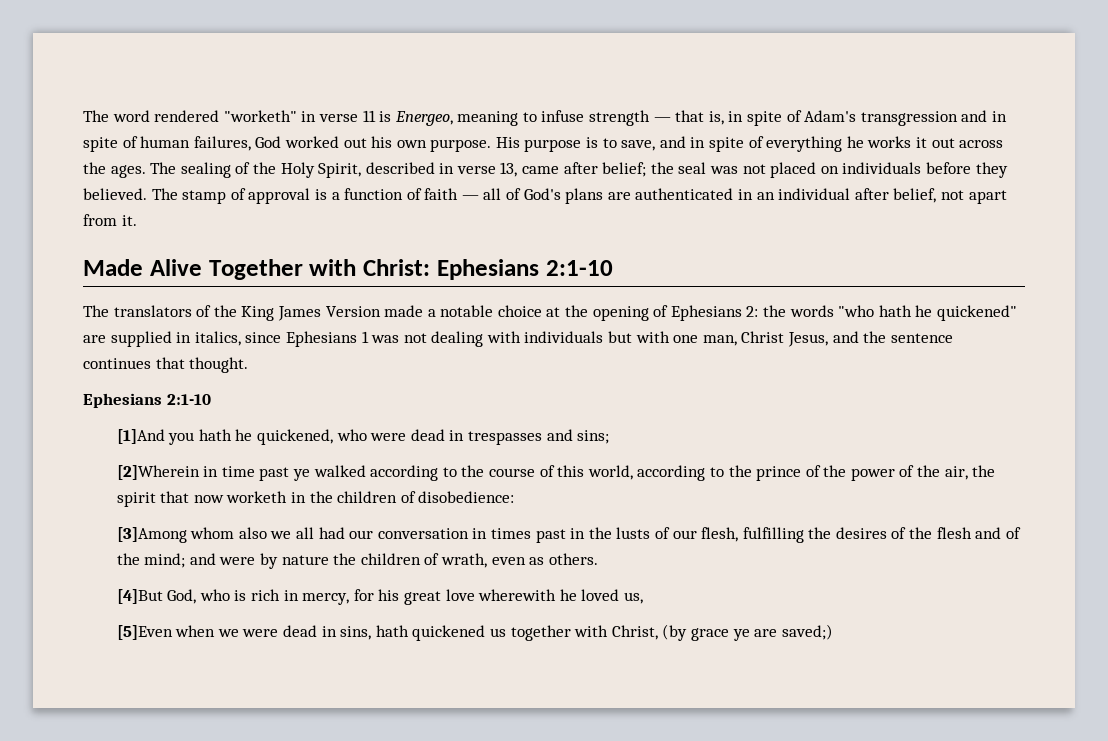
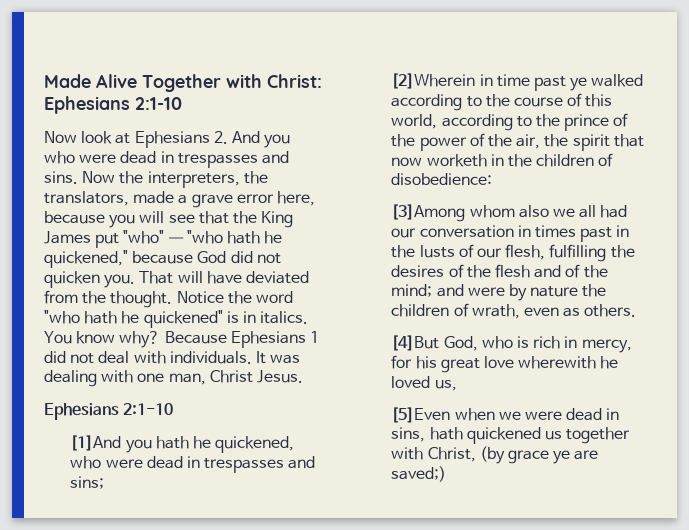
- The word rendered "worketh" in verse 11 is Energeo, meaning to infuse strength — that is, in spite of Adam's transgression and in spite of human failures, God worked out his own purpose. His purpose is to save, and in spite of everything he works it out across the ages. The sealing of the Holy Spirit, described in verse 13, came after belief; the seal was not placed on individuals before they believed. The stamp of approval is a function of faith — all of God's plans are authenticated in an individual after belief, not apart from it.
- The translators of the King James Version made a notable choice at the opening of Ephesians 2: the words "who hath he quickened" are supplied in italics, since Ephesians 1 was not dealing with individuals but with one man, Christ Jesus, and the sentence continues that thought.
+ Now look at Ephesians 2. And you who were dead in trespasses and sins. Now the interpreters, the translators, made a grave error here, because you will see that the King James put "who" — "who hath he quickened," because God did not quicken you. That will have deviated from the thought. Notice the word "who hath he quickened" is in italics. You know why? Because Ephesians 1 did not deal with individuals. It was dealing with one man, Christ Jesus.

